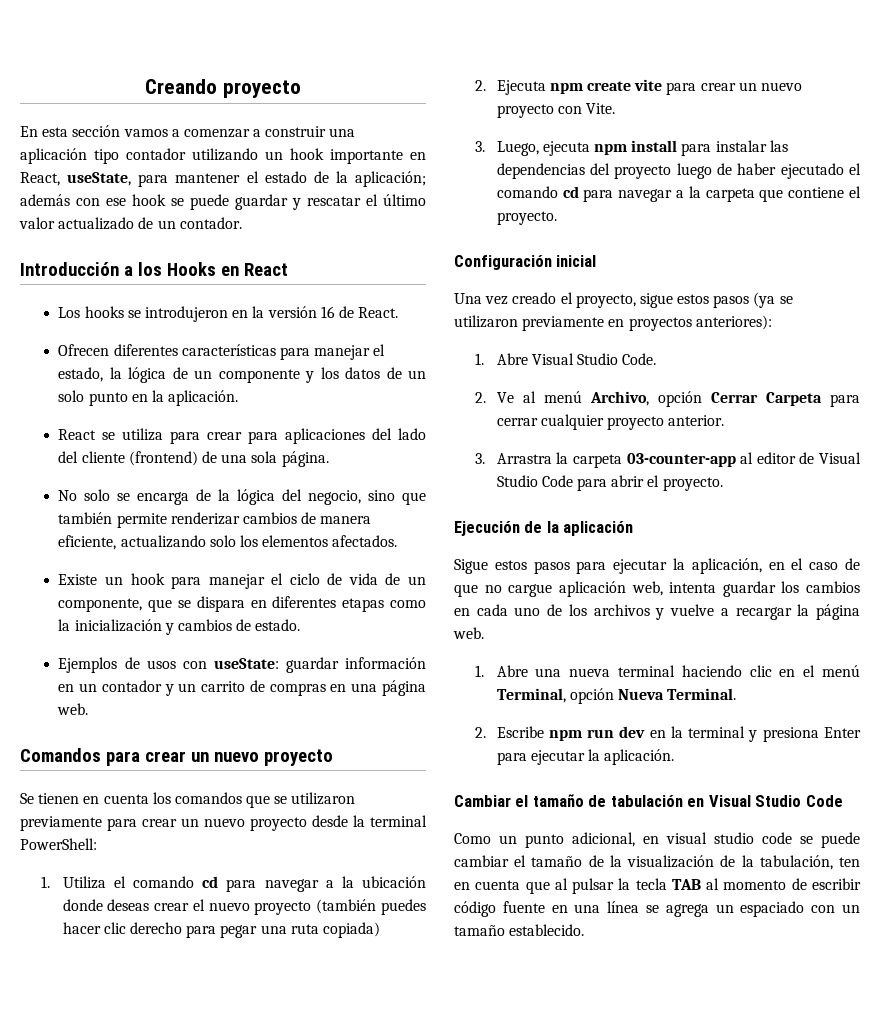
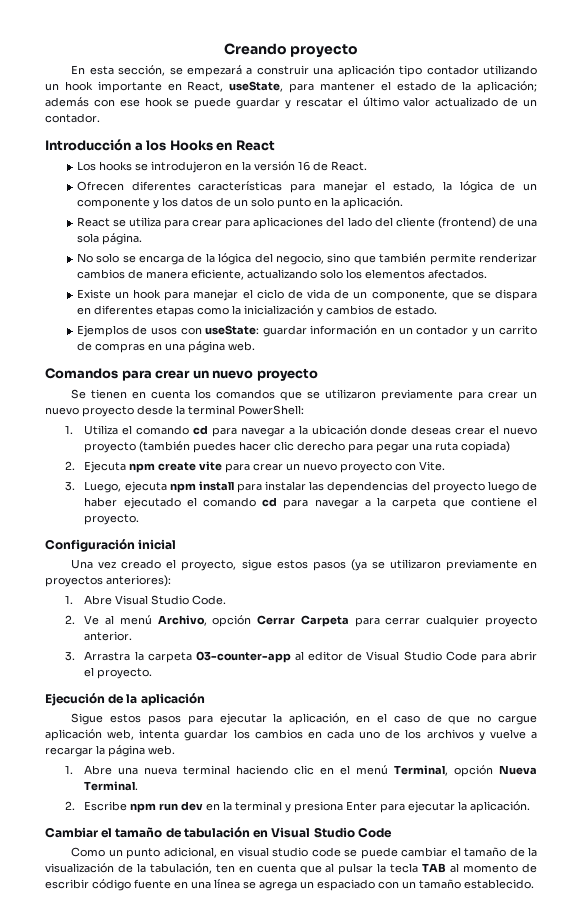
- En esta sección vamos a comenzar a construir una aplicación tipo contador utilizando un hook importante en React, useState, para mantener el estado de la aplicación; además con ese hook se puede guardar y rescatar el último valor actualizado de un contador.
+ En esta sección, se empezará a construir una aplicación tipo contador utilizando un hook importante en React, useState, para mantener el estado de la aplicación; además con ese hook se puede guardar y rescatar el último valor actualizado de un contador.

